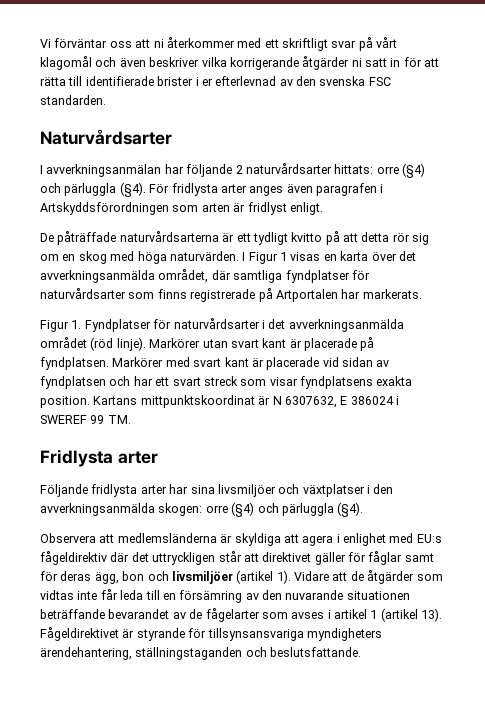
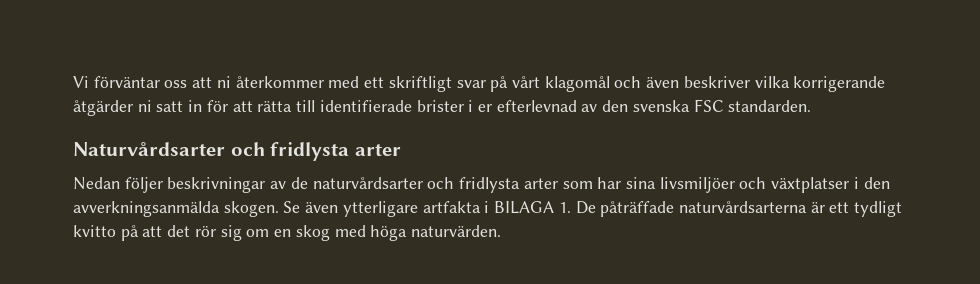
- Naturvårdsarter
- I avverkningsanmälan har följande 2 naturvårdsarter hittats: orre (§4) och pärluggla (§4). För fridlysta arter anges även paragrafen i Artskyddsförordningen som arten är fridlyst enligt.
- De påträffade naturvårdsarterna är ett tydligt kvitto på att detta rör sig om en skog med höga naturvärden. I Figur 1 visas en karta över det avverkningsanmälda området, där samtliga fyndplatser för naturvårdsarter som finns registrerade på Artportalen har markerats.
- Figur 1. Fyndplatser för naturvårdsarter i det avverkningsanmälda området (röd linje). Markörer utan svart kant är placerade på fyndplatsen. Markörer med svart kant är placerade vid sidan av fyndplatsen och har ett svart streck som visar fyndplatsens exakta position. Kartans mittpunktskoordinat är N 6307632, E 386024 i SWEREF 99 TM.
- Fridlysta arter
- Följande fridlysta arter har sina livsmiljöer och växtplatser i den avverkningsanmälda skogen: orre (§4) och pärluggla (§4).
- Observera att medlemsländerna är skyldiga att agera i enlighet med EU:s fågeldirektiv där det uttryckligen står att direktivet gäller för fåglar samt för deras ägg, bon och livsmiljöer (artikel 1). Vidare att de åtgärder som vidtas inte får leda till en försämring av den nuvarande situationen beträffande bevarandet av de fågelarter som avses i artikel 1 (artikel 13). Fågeldirektivet är styrande för tillsynsansvariga myndigheters ärendehantering, ställningstaganden och beslutsfattande.
+ Naturvårdsarter och fridlysta arter
+ Nedan följer beskrivningar av de naturvårdsarter och fridlysta arter som har sina livsmiljöer och växtplatser i den avverkningsanmälda skogen. Se även ytterligare artfakta i BILAGA 1. De påträffade naturvårdsarterna är ett tydligt kvitto på att det rör sig om en skog med höga naturvärden.

